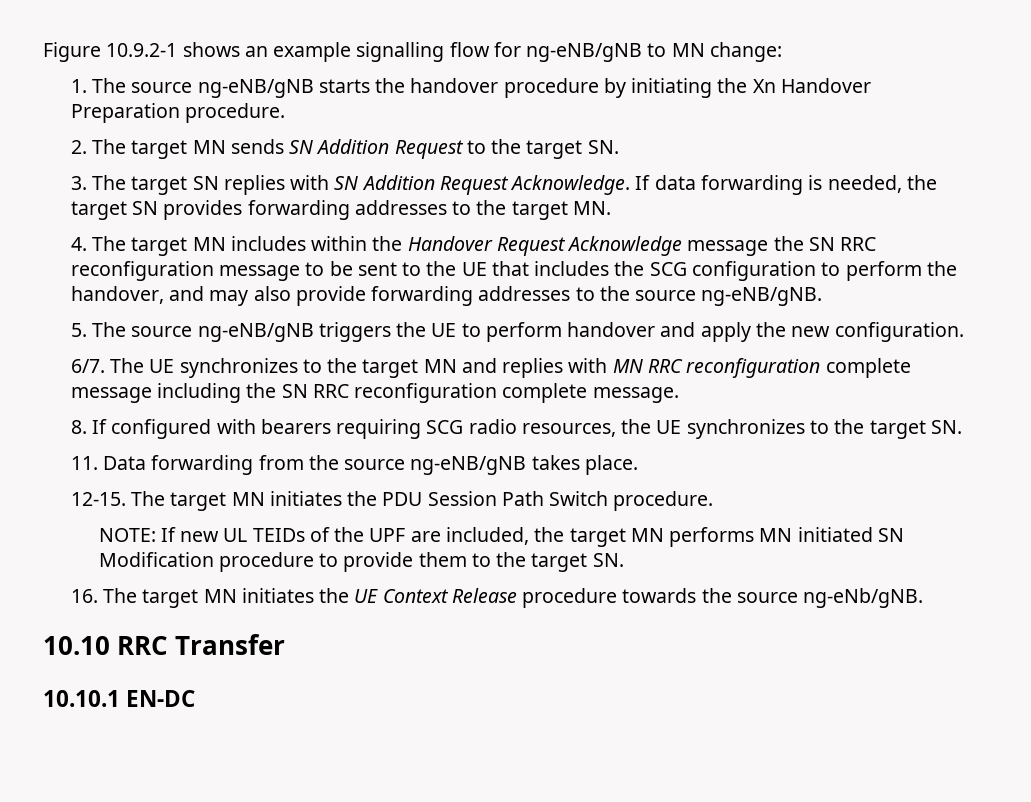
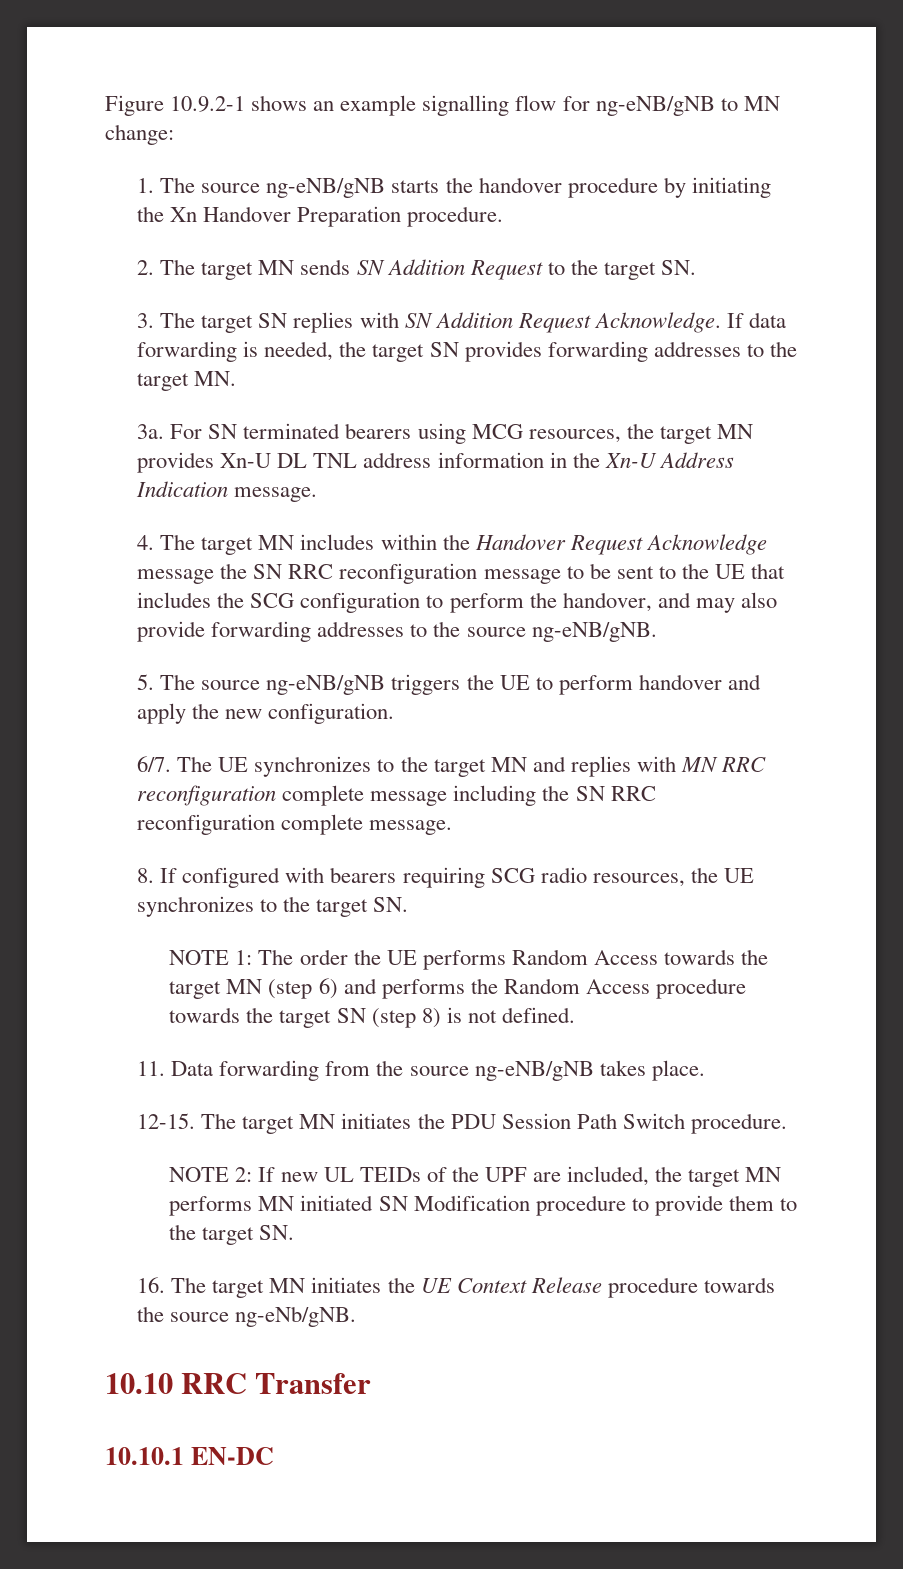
+ 3a. For SN terminated bearers using MCG resources, the target MN provides Xn-U DL TNL address information in the Xn-U Address Indication message.
+ NOTE 1: The order the UE performs Random Access towards the target MN (step 6) and performs the Random Access procedure towards the target SN (step 8) is not defined.
- NOTE: If new UL TEIDs of the UPF are included, the target MN performs MN initiated SN Modification procedure to provide them to the target SN.
+ NOTE 2: If new UL TEIDs of the UPF are included, the target MN performs MN initiated SN Modification procedure to provide them to the target SN.

